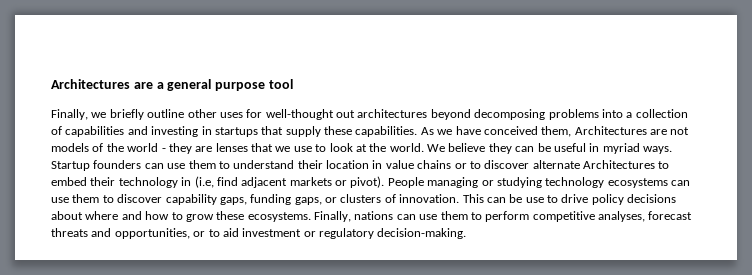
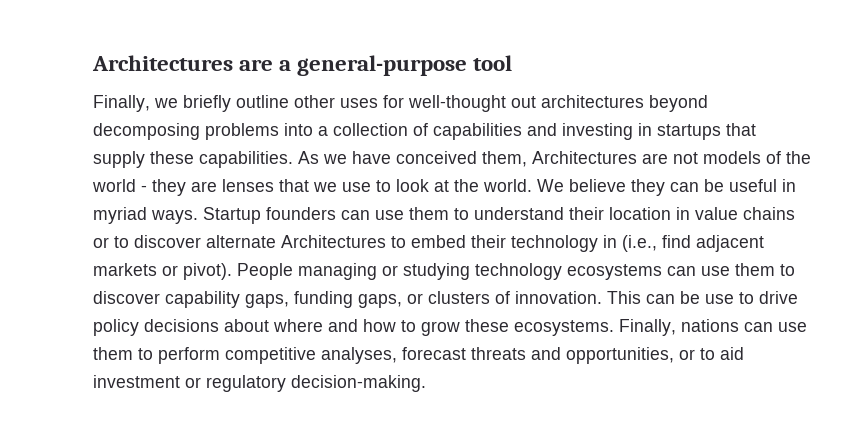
- Architectures are a general purpose tool
+ Architectures are a general-purpose tool
- Startup founders can use them to understand their location in value chains or to discover alternate Architectures to embed their technology in (i.e, find adjacent markets or pivot).
+ Startup founders can use them to understand their location in value chains or to discover alternate Architectures to embed their technology in (i.e., find adjacent markets or pivot).

